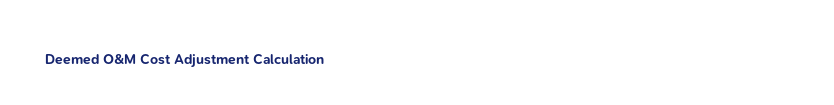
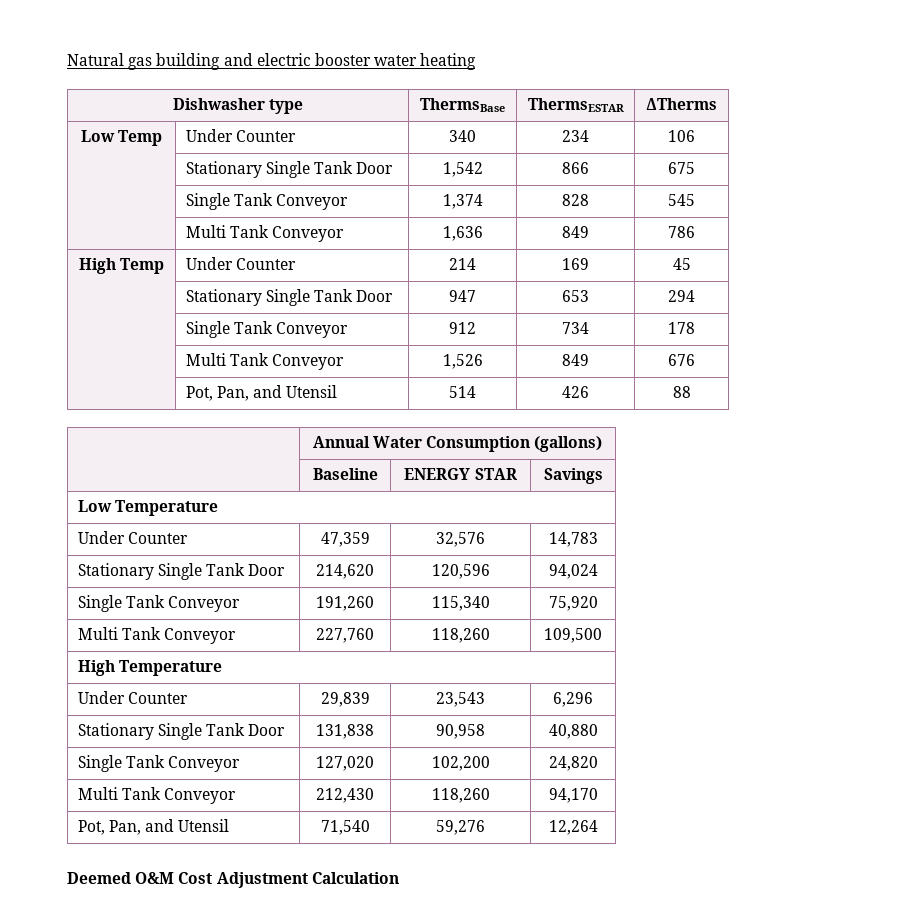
+ Natural gas building and electric booster water heating
+ Dishwasher type | ThermsBase | ThermsESTAR | ΔTherms
+ Low Temp | Under Counter | 340 | 234 | 106
+ | Stationary Single Tank Door | 1,542 | 866 | 675
+ | Single Tank Conveyor | 1,374 | 828 | 545
+ | Multi Tank Conveyor | 1,636 | 849 | 786
+ High Temp | Under Counter | 214 | 169 | 45
+ | Stationary Single Tank Door | 947 | 653 | 294
+ | Single Tank Conveyor | 912 | 734 | 178
+ | Multi Tank Conveyor | 1,526 | 849 | 676
+ | Pot, Pan, and Utensil | 514 | 426 | 88
+ | Annual Water Consumption (gallons)
+ | Baseline | ENERGY STAR | Savings
+ Low Temperature
+ Under Counter | 47,359 | 32,576 | 14,783
+ Stationary Single Tank Door | 214,620 | 120,596 | 94,024
+ Single Tank Conveyor | 191,260 | 115,340 | 75,920
+ Multi Tank Conveyor | 227,760 | 118,260 | 109,500
+ High Temperature
+ Under Counter | 29,839 | 23,543 | 6,296
+ Stationary Single Tank Door | 131,838 | 90,958 | 40,880
+ Single Tank Conveyor | 127,020 | 102,200 | 24,820
+ Multi Tank Conveyor | 212,430 | 118,260 | 94,170
+ Pot, Pan, and Utensil | 71,540 | 59,276 | 12,264

